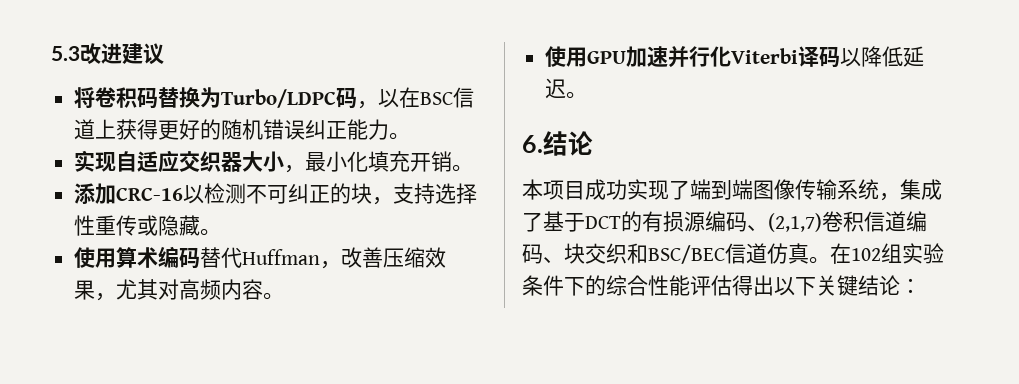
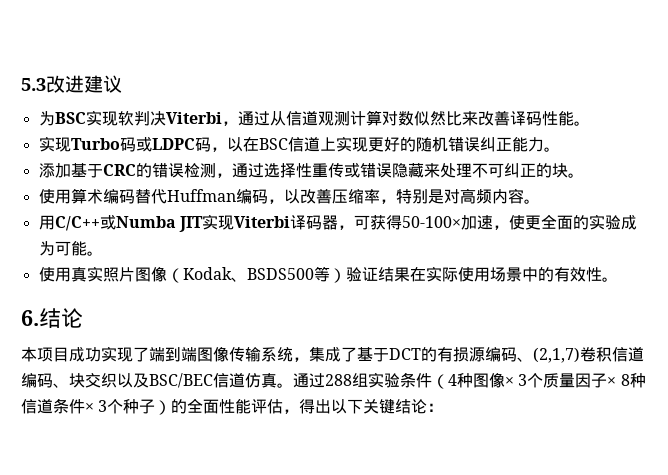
- 将卷积码替换为Turbo/LDPC码，以在BSC信道上获得更好的随机错误纠正能力。
+ 为BSC实现软判决Viterbi，通过从信道观测计算对数似然比来改善译码性能。
+ 实现Turbo码或LDPC码，以在BSC信道上实现更好的随机错误纠正能力。
- 实现自适应交织器大小，最小化填充开销。
- 添加CRC-16以检测不可纠正的块，支持选择性重传或隐藏。
+ 添加基于CRC的错误检测，通过选择性重传或错误隐藏来处理不可纠正的块。
- 使用算术编码替代Huffman，改善压缩效果，尤其对高频内容。
- 使用GPU加速并行化Viterbi译码以降低延迟。
+ 使用算术编码替代Huffman编码，以改善压缩率，特别是对高频内容。
+ 用C/C++或Numba JIT实现Viterbi译码器，可获得50-100×加速，使更全面的实验成为可能。
+ 使用真实照片图像（Kodak、BSDS500等）验证结果在实际使用场景中的有效性。
- 本项目成功实现了端到端图像传输系统，集成了基于DCT的有损源编码、(2,1,7)卷积信道编码、块交织和BSC/BEC信道仿真。
+ 本项目成功实现了端到端图像传输系统，集成了基于DCT的有损源编码、(2,1,7)卷积信道编码、块交织以及BSC/BEC信道仿真。
- 在102组实验条件下的综合性能评估得出以下关键结论：
+ 通过288组实验条件（4种图像× 3个质量因子× 8种信道条件× 3个种子）的全面性能评估，得出以下关键结论：

